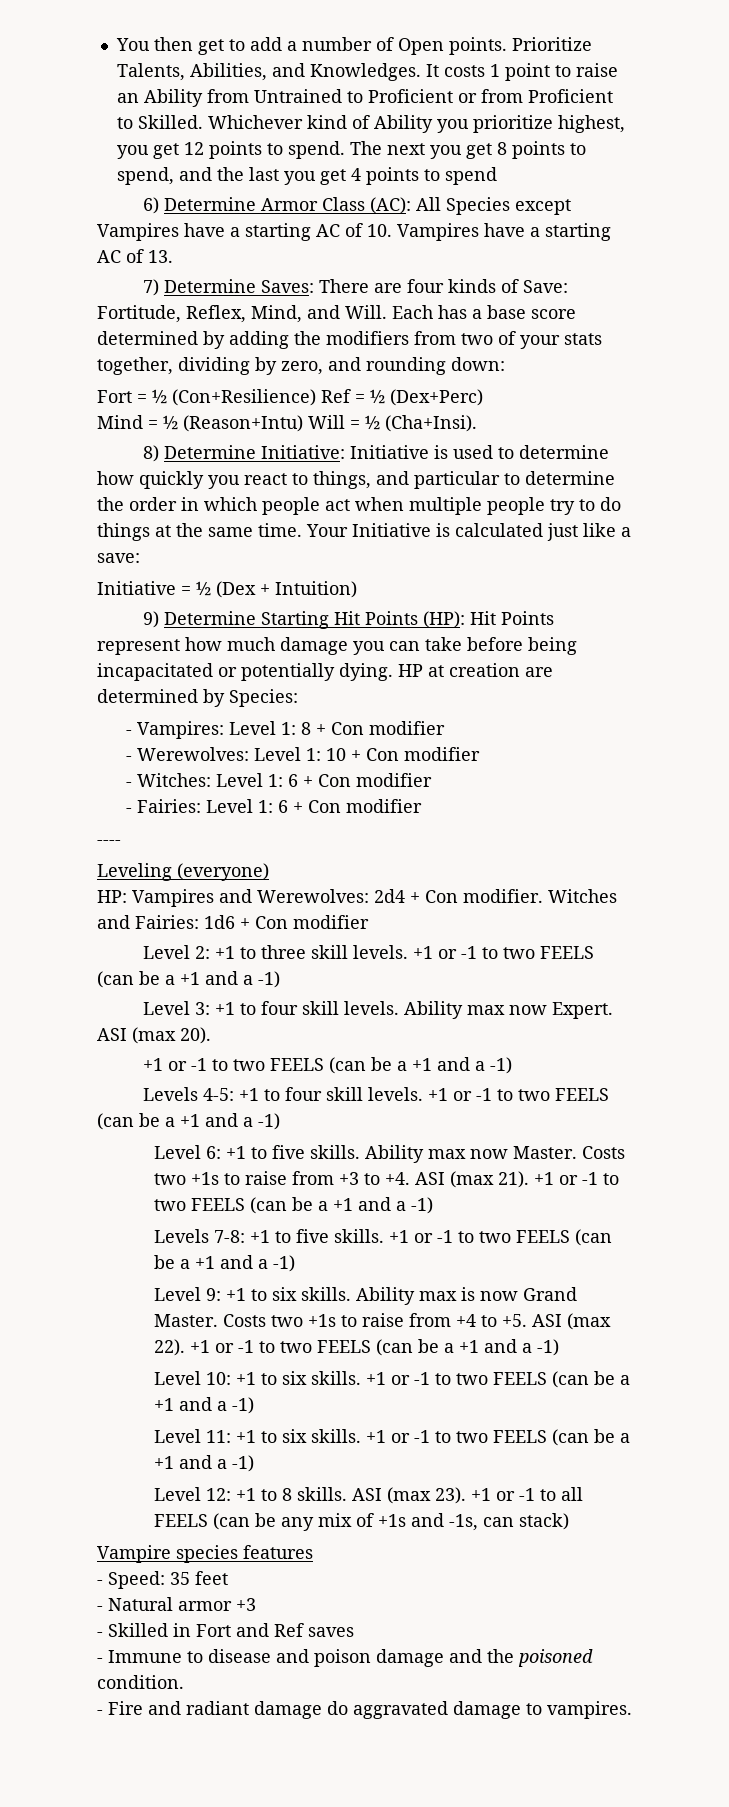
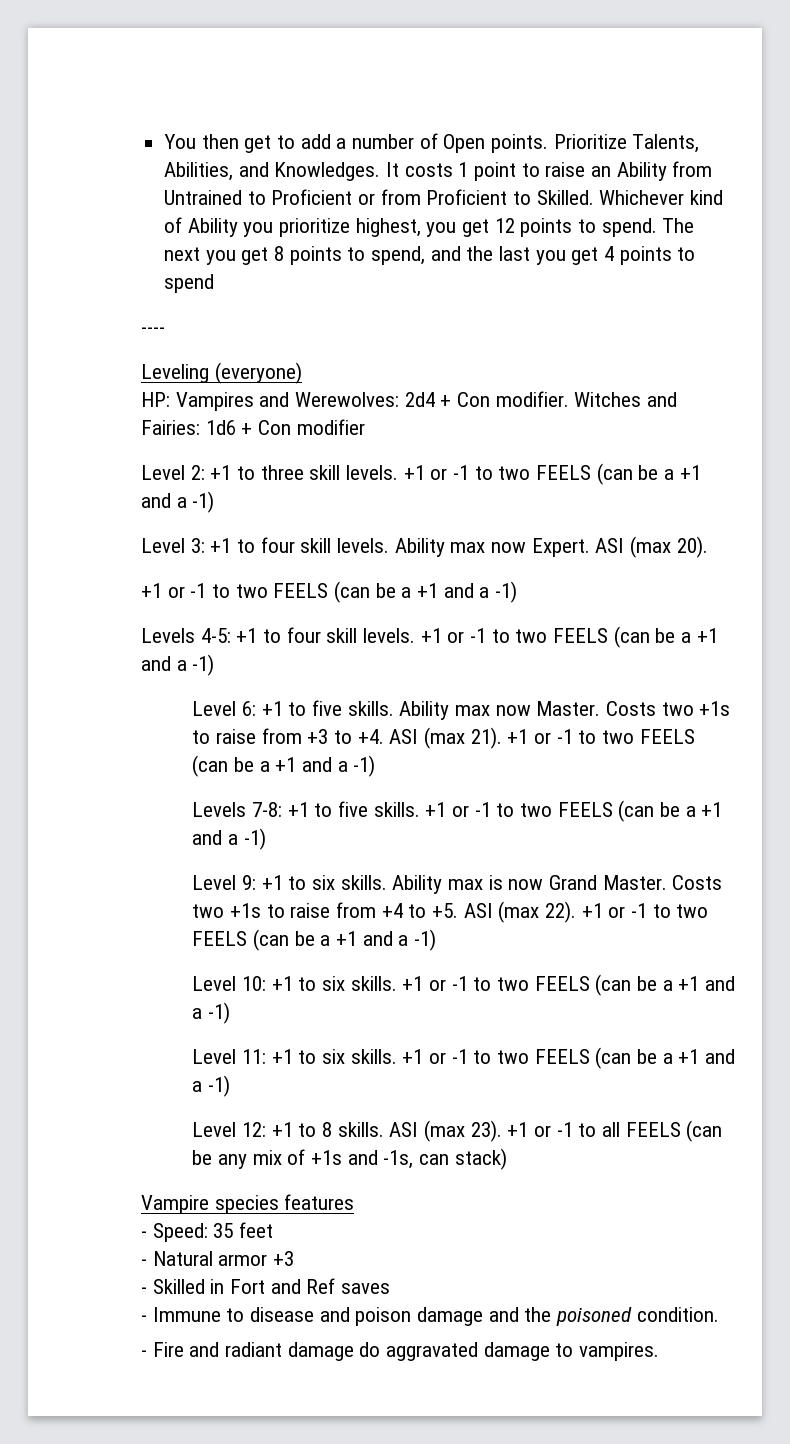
- 6) Determine Armor Class (AC): All Species except Vampires have a starting AC of 10. Vampires have a starting AC of 13.
- 7) Determine Saves: There are four kinds of Save: Fortitude, Reflex, Mind, and Will. Each has a base score determined by adding the modifiers from two of your stats together, dividing by zero, and rounding down:
- Fort = ½ (Con+Resilience) Ref = ½ (Dex+Perc)
- Mind = ½ (Reason+Intu) Will = ½ (Cha+Insi).
- 8) Determine Initiative: Initiative is used to determine how quickly you react to things, and particular to determine the order in which people act when multiple people try to do things at the same time. Your Initiative is calculated just like a save:
- Initiative = ½ (Dex + Intuition)
- 9) Determine Starting Hit Points (HP): Hit Points represent how much damage you can take before being incapacitated or potentially dying. HP at creation are determined by Species:
- - Vampires: Level 1: 8 + Con modifier
- - Werewolves: Level 1: 10 + Con modifier
- - Witches: Level 1: 6 + Con modifier
- - Fairies: Level 1: 6 + Con modifier

